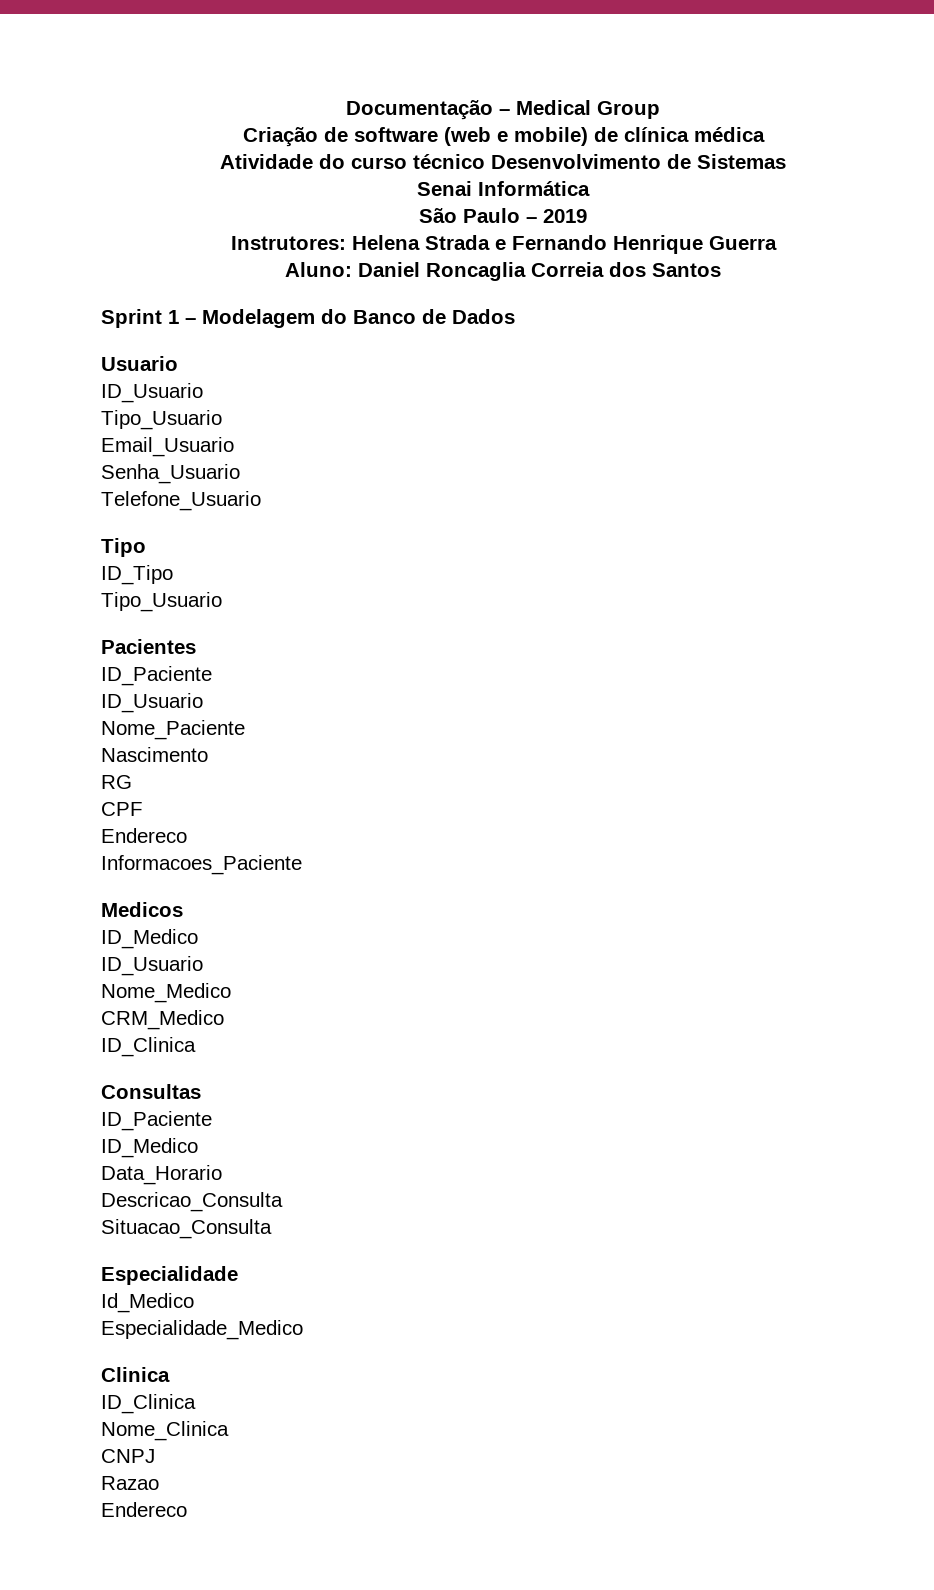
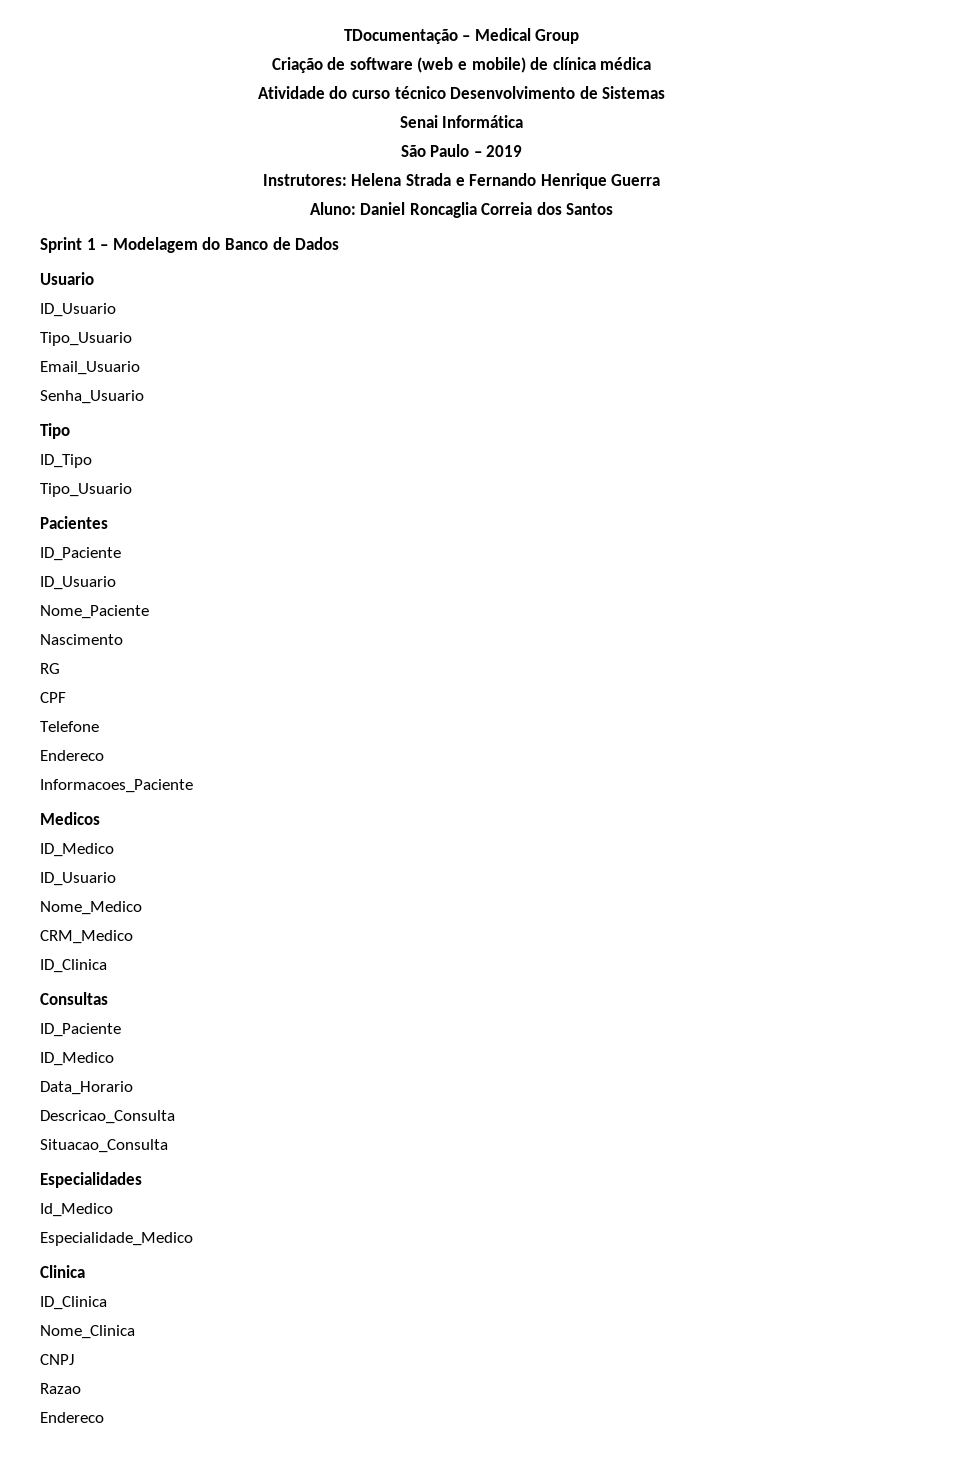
- Documentação – Medical Group
+ TDocumentação – Medical Group
- Telefone_Usuario
+ Telefone
- Especialidade
+ Especialidades

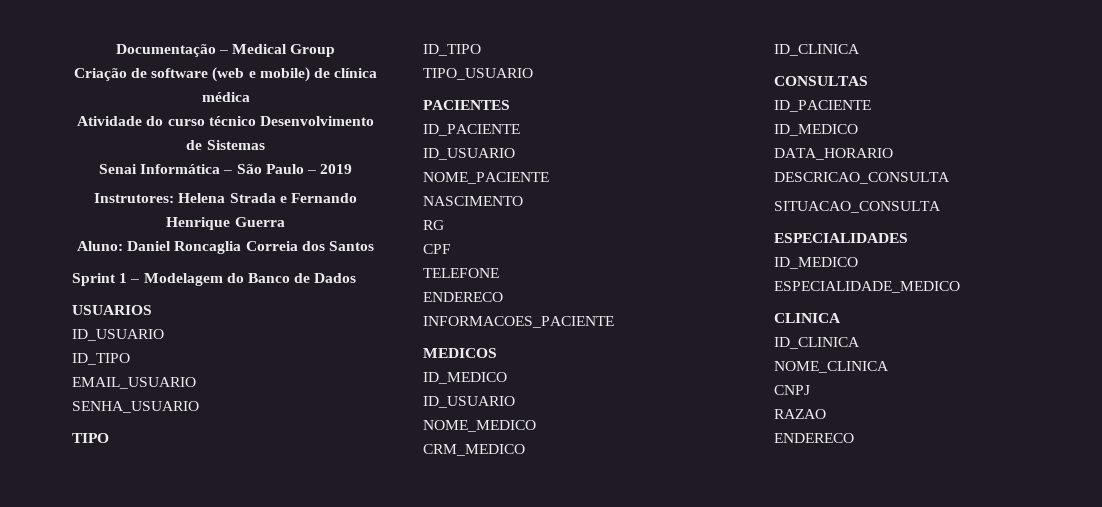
- TDocumentação – Medical Group
+ Documentação – Medical Group
- Senai Informática
- São Paulo – 2019
+ Senai Informática – São Paulo – 2019
- Usuario
- ID_Usuario
- Tipo_Usuario
- Email_Usuario
- Senha_Usuario
- Tipo
- ID_Tipo
- Tipo_Usuario
- Pacientes
- ID_Paciente
- ID_Usuario
- Nome_Paciente
- Nascimento
+ USUARIOS
+ ID_USUARIO
+ ID_TIPO
+ EMAIL_USUARIO
+ SENHA_USUARIO
+ TIPO
+ ID_TIPO
+ TIPO_USUARIO
+ PACIENTES
+ ID_PACIENTE
+ ID_USUARIO
+ NOME_PACIENTE
+ NASCIMENTO
  RG
  CPF
- Telefone
- Endereco
- Informacoes_Paciente
- Medicos
- ID_Medico
- ID_Usuario
- Nome_Medico
- CRM_Medico
- ID_Clinica
- Consultas
- ID_Paciente
- ID_Medico
- Data_Horario
- Descricao_Consulta
- Situacao_Consulta
- Especialidades
- Id_Medico
- Especialidade_Medico
- Clinica
- ID_Clinica
- Nome_Clinica
+ TELEFONE
+ ENDERECO
+ INFORMACOES_PACIENTE
+ MEDICOS
+ ID_MEDICO
+ ID_USUARIO
+ NOME_MEDICO
+ CRM_MEDICO
+ ID_CLINICA
+ CONSULTAS
+ ID_PACIENTE
+ ID_MEDICO
+ DATA_HORARIO
+ DESCRICAO_CONSULTA
+ SITUACAO_CONSULTA
+ ESPECIALIDADES
+ ID_MEDICO
+ ESPECIALIDADE_MEDICO
+ CLINICA
+ ID_CLINICA
+ NOME_CLINICA
- Razao
- Endereco
+ RAZAO
+ ENDERECO

